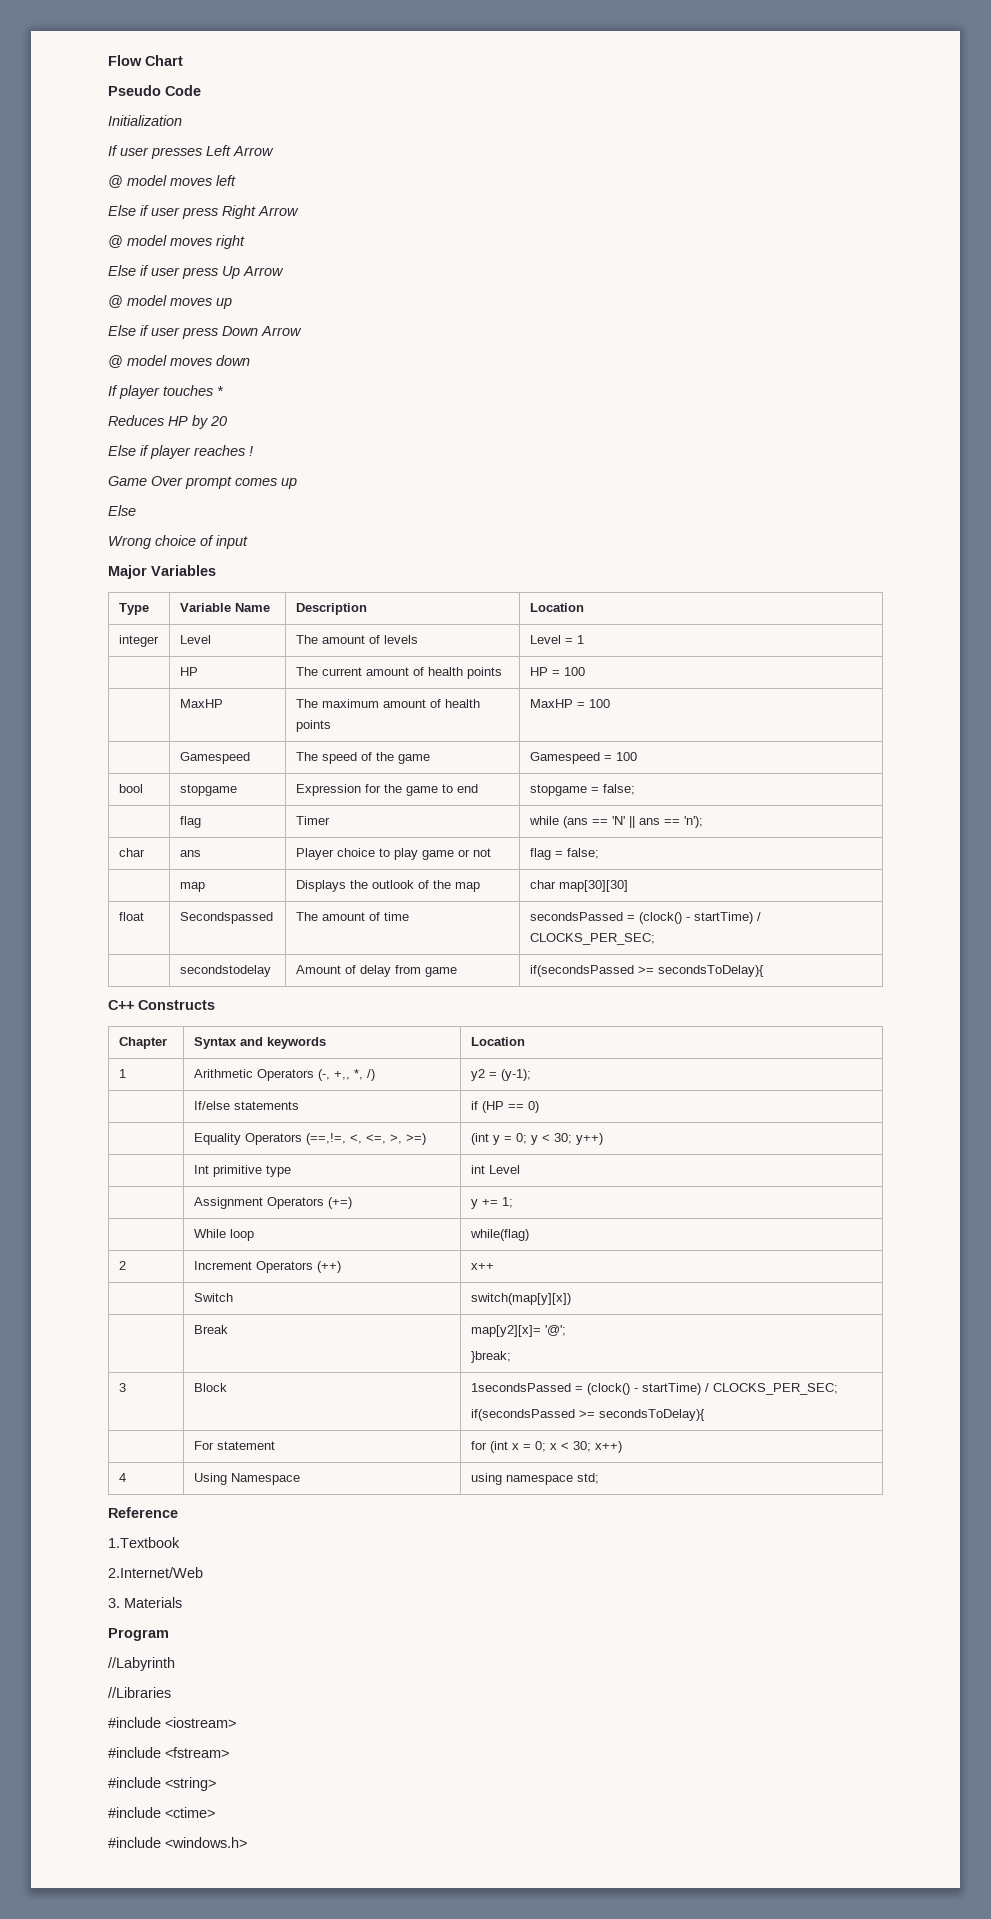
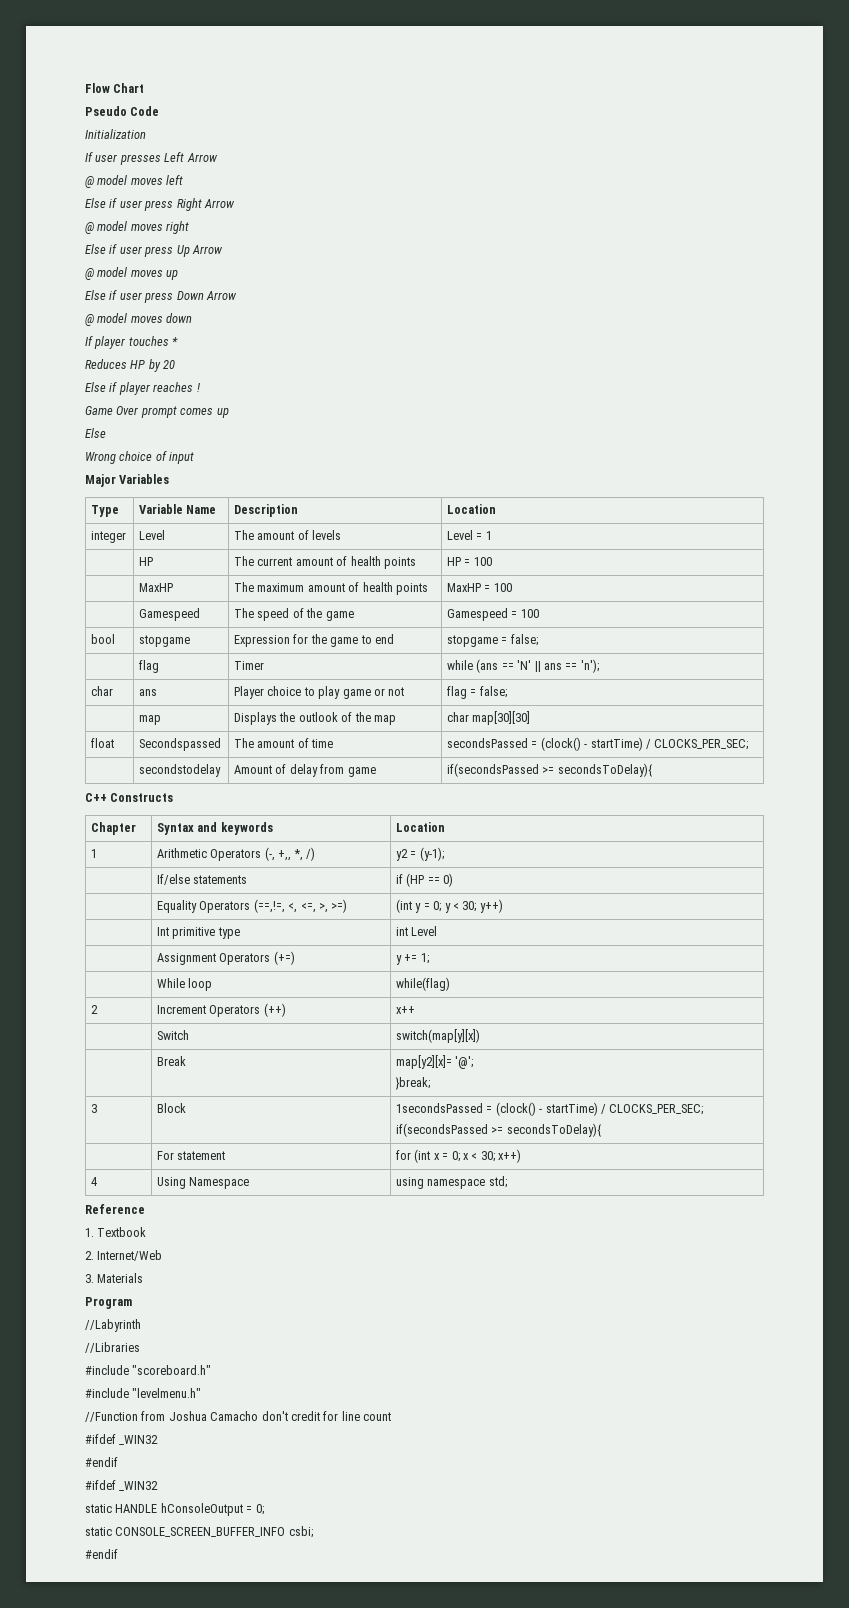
- 1.Textbook
- 2.Internet/Web
+ 1. Textbook
+ 2. Internet/Web
- #include <iostream>
- #include <fstream>
- #include <string>
- #include <ctime>
- #include <windows.h>
+ #include "scoreboard.h"
+ #include "levelmenu.h"
+ //Function from Joshua Camacho don't credit for line count
+ #ifdef _WIN32
+ #endif
+ #ifdef _WIN32
+ static HANDLE hConsoleOutput = 0;
+ static CONSOLE_SCREEN_BUFFER_INFO csbi;
+ #endif

